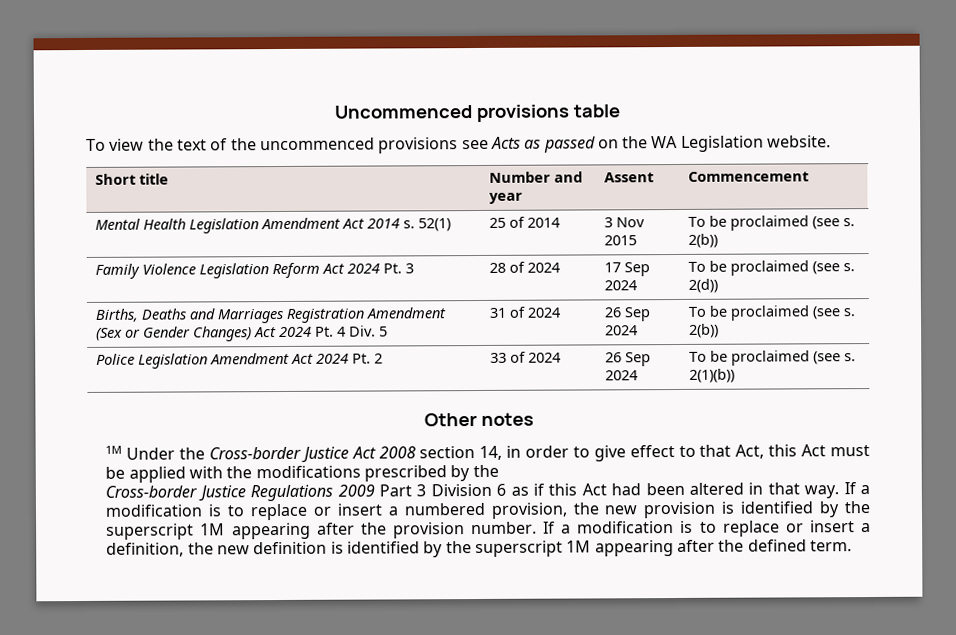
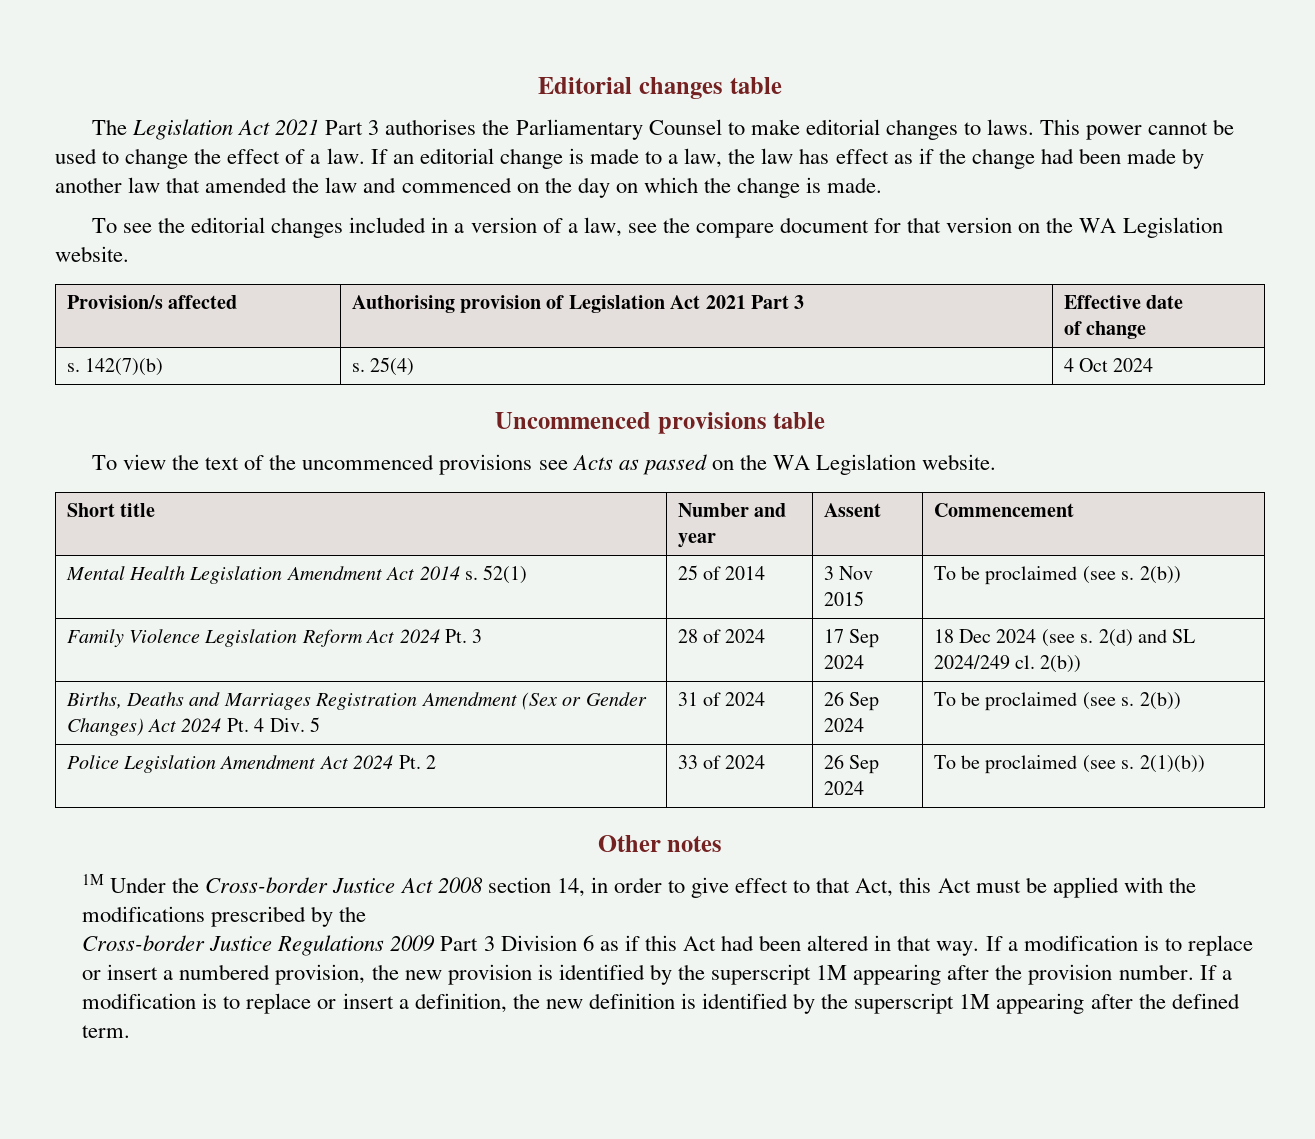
+ Editorial changes table
+ The Legislation Act 2021 Part 3 authorises the Parliamentary Counsel to make editorial changes to laws. This power cannot be used to change the effect of a law. If an editorial change is made to a law, the law has effect as if the change had been made by another law that amended the law and commenced on the day on which the change is made.
+ To see the editorial changes included in a version of a law, see the compare document for that version on the WA Legislation website.
+ Provision/s affected | Authorising provision of Legislation Act 2021 Part 3 | Effective date
+ of change
+ s. 142(7)(b) | s. 25(4) | 4 Oct 2024
- Family Violence Legislation Reform Act 2024 Pt. 3 | 28 of 2024 | 17 Sep 2024 | To be proclaimed (see s. 2(d))
+ Family Violence Legislation Reform Act 2024 Pt. 3 | 28 of 2024 | 17 Sep 2024 | 18 Dec 2024 (see s. 2(d) and SL 2024/249 cl. 2(b))

